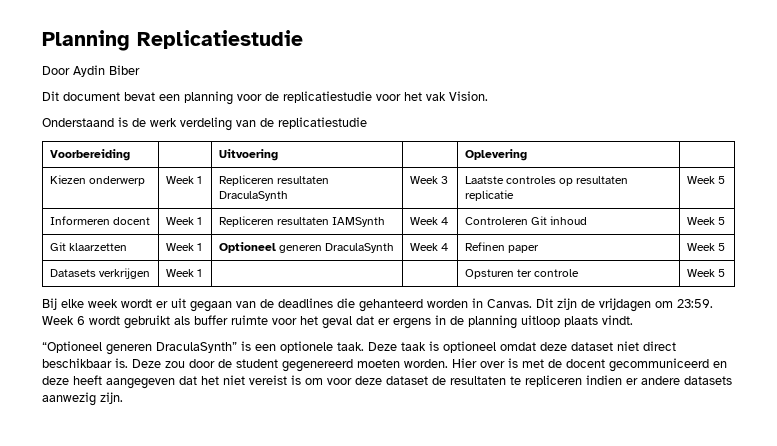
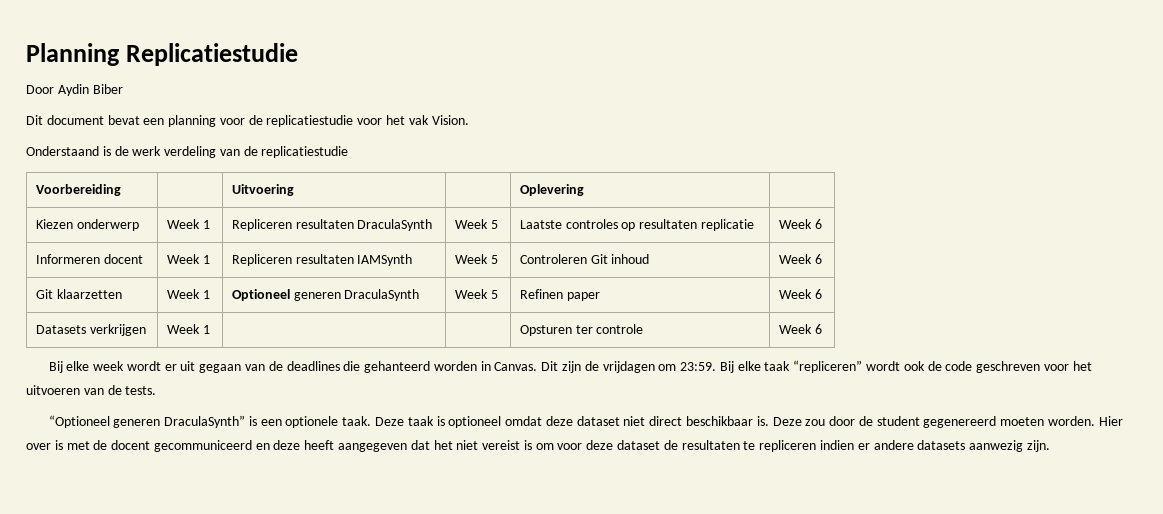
- Kiezen onderwerp | Week 1 | Repliceren resultaten DraculaSynth | Week 3 | Laatste controles op resultaten replicatie | Week 5
+ Kiezen onderwerp | Week 1 | Repliceren resultaten DraculaSynth | Week 5 | Laatste controles op resultaten replicatie | Week 6
- Informeren docent | Week 1 | Repliceren resultaten IAMSynth | Week 4 | Controleren Git inhoud | Week 5
+ Informeren docent | Week 1 | Repliceren resultaten IAMSynth | Week 5 | Controleren Git inhoud | Week 6
- Git klaarzetten | Week 1 | Optioneel generen DraculaSynth | Week 4 | Refinen paper | Week 5
+ Git klaarzetten | Week 1 | Optioneel generen DraculaSynth | Week 5 | Refinen paper | Week 6
- Datasets verkrijgen | Week 1 | | | Opsturen ter controle | Week 5
+ Datasets verkrijgen | Week 1 | | | Opsturen ter controle | Week 6
- Week 6 wordt gebruikt als buffer ruimte voor het geval dat er ergens in de planning uitloop plaats vindt.
+ Bij elke taak “repliceren” wordt ook de code geschreven voor het uitvoeren van de tests.

